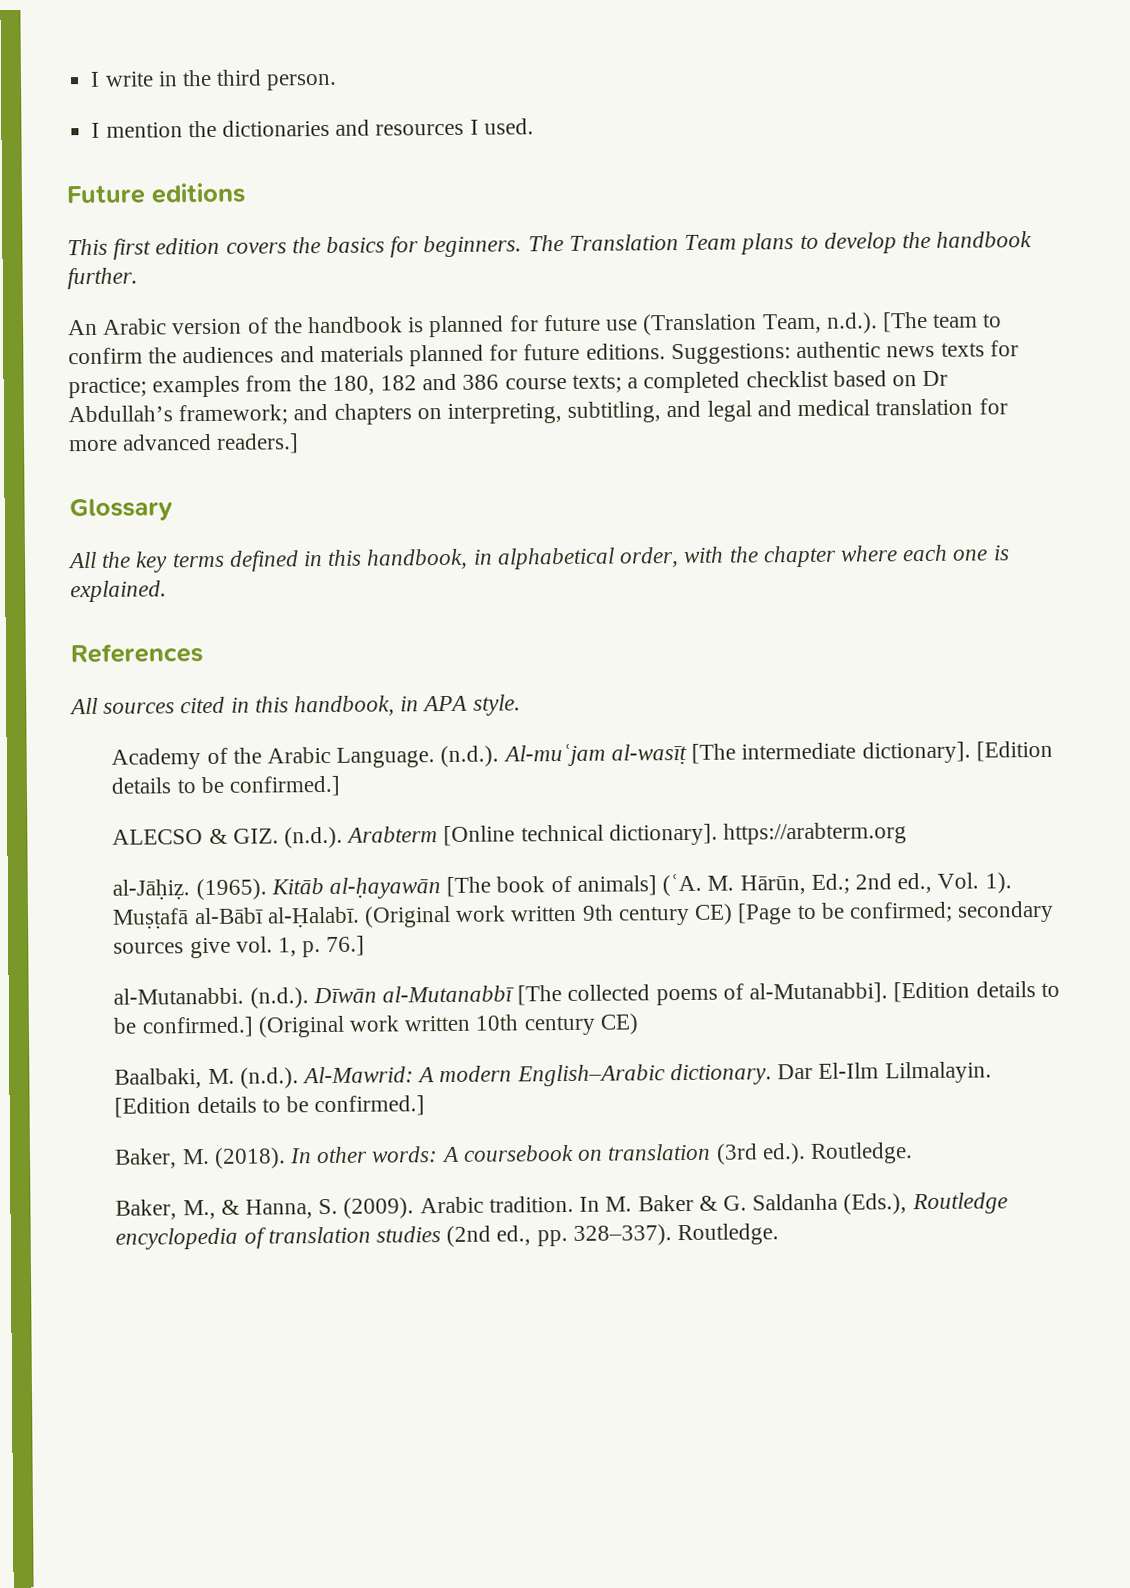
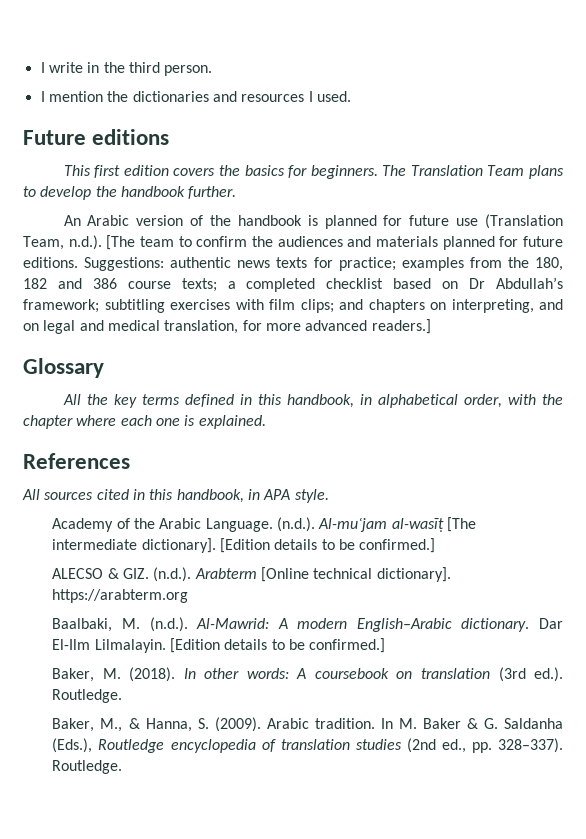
- Suggestions: authentic news texts for practice; examples from the 180, 182 and 386 course texts; a completed checklist based on Dr Abdullah’s framework; and chapters on interpreting, subtitling, and legal and medical translation for more advanced readers.]
+ Suggestions: authentic news texts for practice; examples from the 180, 182 and 386 course texts; a completed checklist based on Dr Abdullah’s framework; subtitling exercises with film clips; and chapters on interpreting, and on legal and medical translation, for more advanced readers.]
- al-Jāḥiẓ. (1965). Kitāb al-ḥayawān [The book of animals] (ʿA. M. Hārūn, Ed.; 2nd ed., Vol. 1). Muṣṭafā al-Bābī al-Ḥalabī. (Original work written 9th century CE) [Page to be confirmed; secondary sources give vol. 1, p. 76.]
- al-Mutanabbi. (n.d.). Dīwān al-Mutanabbī [The collected poems of al-Mutanabbi]. [Edition details to be confirmed.] (Original work written 10th century CE)

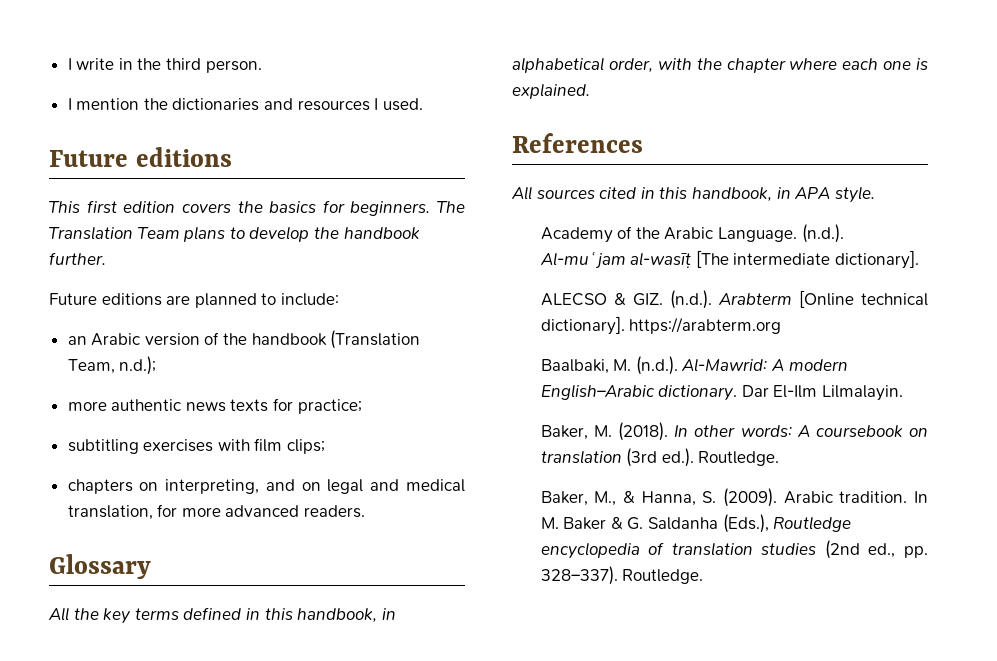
- An Arabic version of the handbook is planned for future use (Translation Team, n.d.). [The team to confirm the audiences and materials planned for future editions. Suggestions: authentic news texts for practice; examples from the 180, 182 and 386 course texts; a completed checklist based on Dr Abdullah’s framework; subtitling exercises with film clips; and chapters on interpreting, and on legal and medical translation, for more advanced readers.]
+ Future editions are planned to include:
+ an Arabic version of the handbook (Translation Team, n.d.);
+ more authentic news texts for practice;
+ subtitling exercises with film clips;
+ chapters on interpreting, and on legal and medical translation, for more advanced readers.
- (n.d.). Al-muʿjam al-wasīṭ [The intermediate dictionary]. [Edition details to be confirmed.]
+ (n.d.). Al-muʿjam al-wasīṭ [The intermediate dictionary].
- Dar El-Ilm Lilmalayin. [Edition details to be confirmed.]
+ Dar El-Ilm Lilmalayin.

